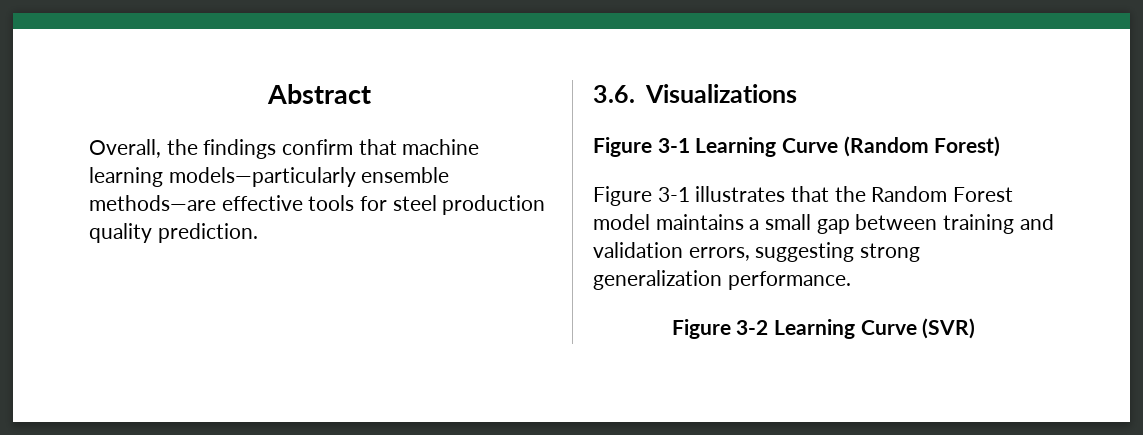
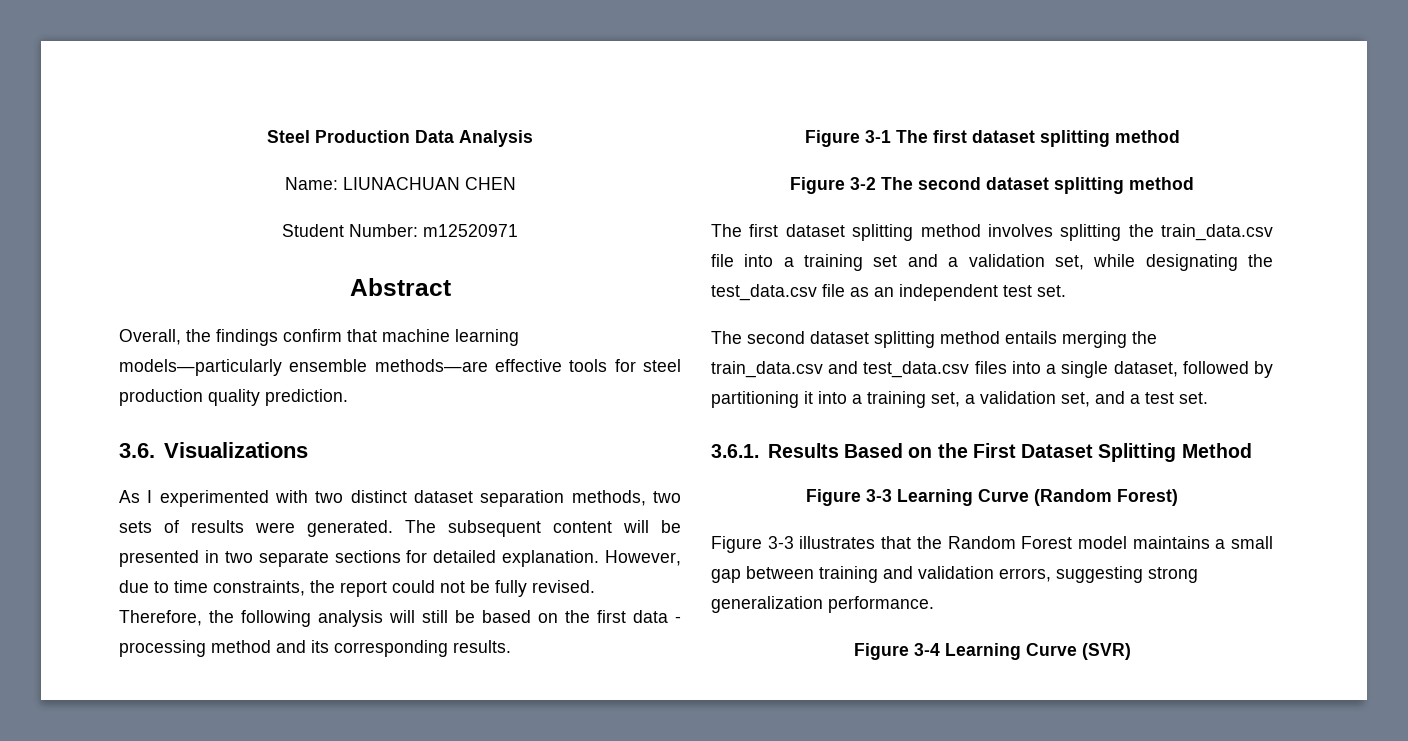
+ Steel Production Data Analysis
+ Name: LIUNACHUAN CHEN
+ Student Number: m12520971
- Figure 3-1 Learning Curve (Random Forest)
+ As I experimented with two distinct dataset separation methods, two sets of results were generated. The subsequent content will be presented in two separate sections for detailed explanation. However, due to time constraints, the report could not be fully revised. Therefore, the following analysis will still be based on the first data - processing method and its corresponding results.
+ Figure 3-1 The first dataset splitting method
+ Figure 3-2 The second dataset splitting method
+ The first dataset splitting method involves splitting the train_data.csv file into a training set and a validation set, while designating the test_data.csv file as an independent test set.
+ The second dataset splitting method entails merging the train_data.csv and test_data.csv files into a single dataset, followed by partitioning it into a training set, a validation set, and a test set.
+ 3.6.1. Results Based on the First Dataset Splitting Method
+ Figure 3-3 Learning Curve (Random Forest)
- Figure 3-1 illustrates that the Random Forest model maintains a small gap between training and validation errors, suggesting strong generalization performance.
+ Figure 3-3 illustrates that the Random Forest model maintains a small gap between training and validation errors, suggesting strong generalization performance.
- Figure 3-2 Learning Curve (SVR)
+ Figure 3-4 Learning Curve (SVR)

